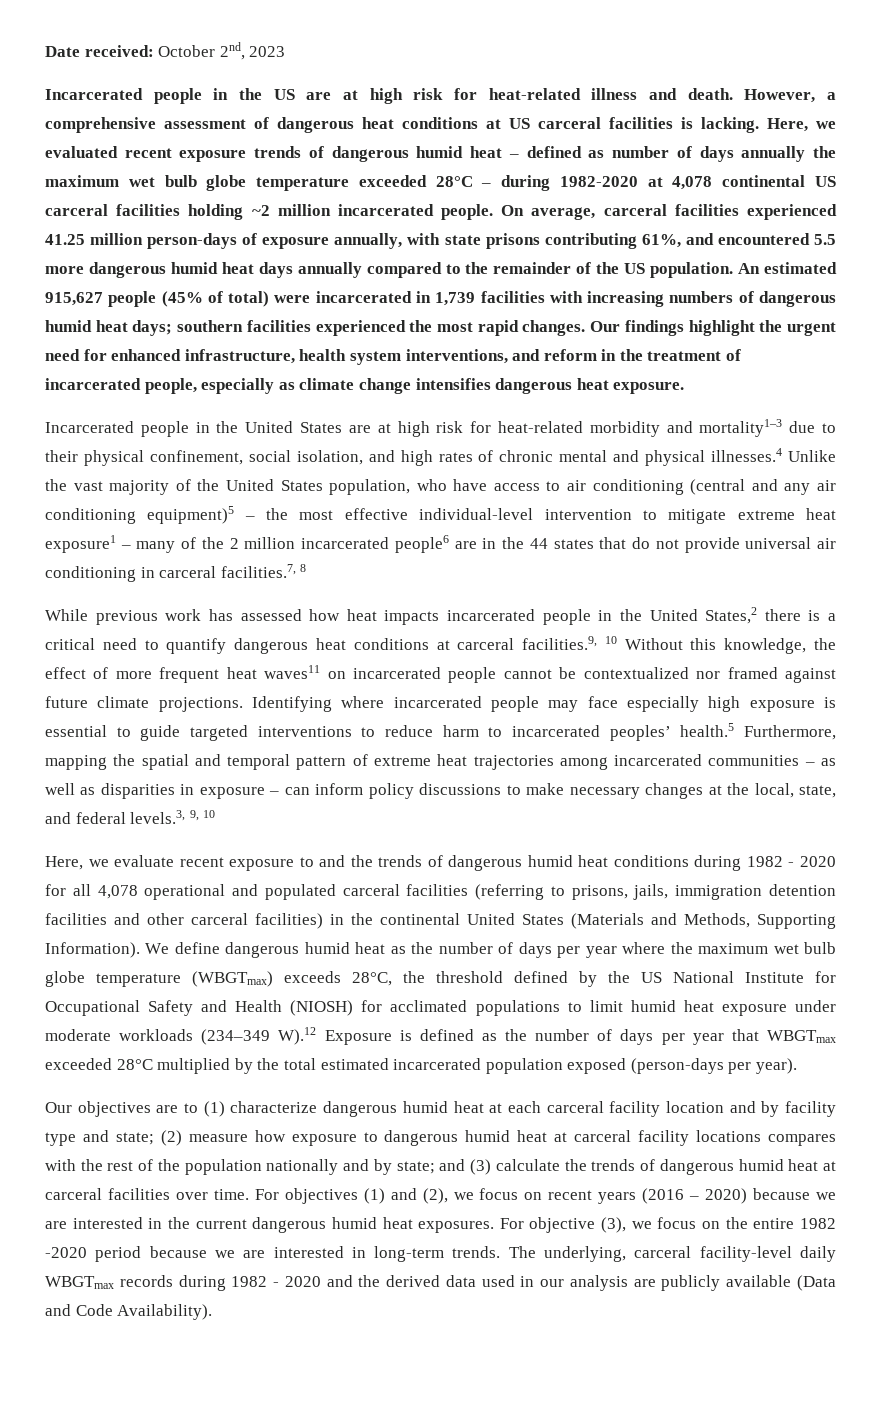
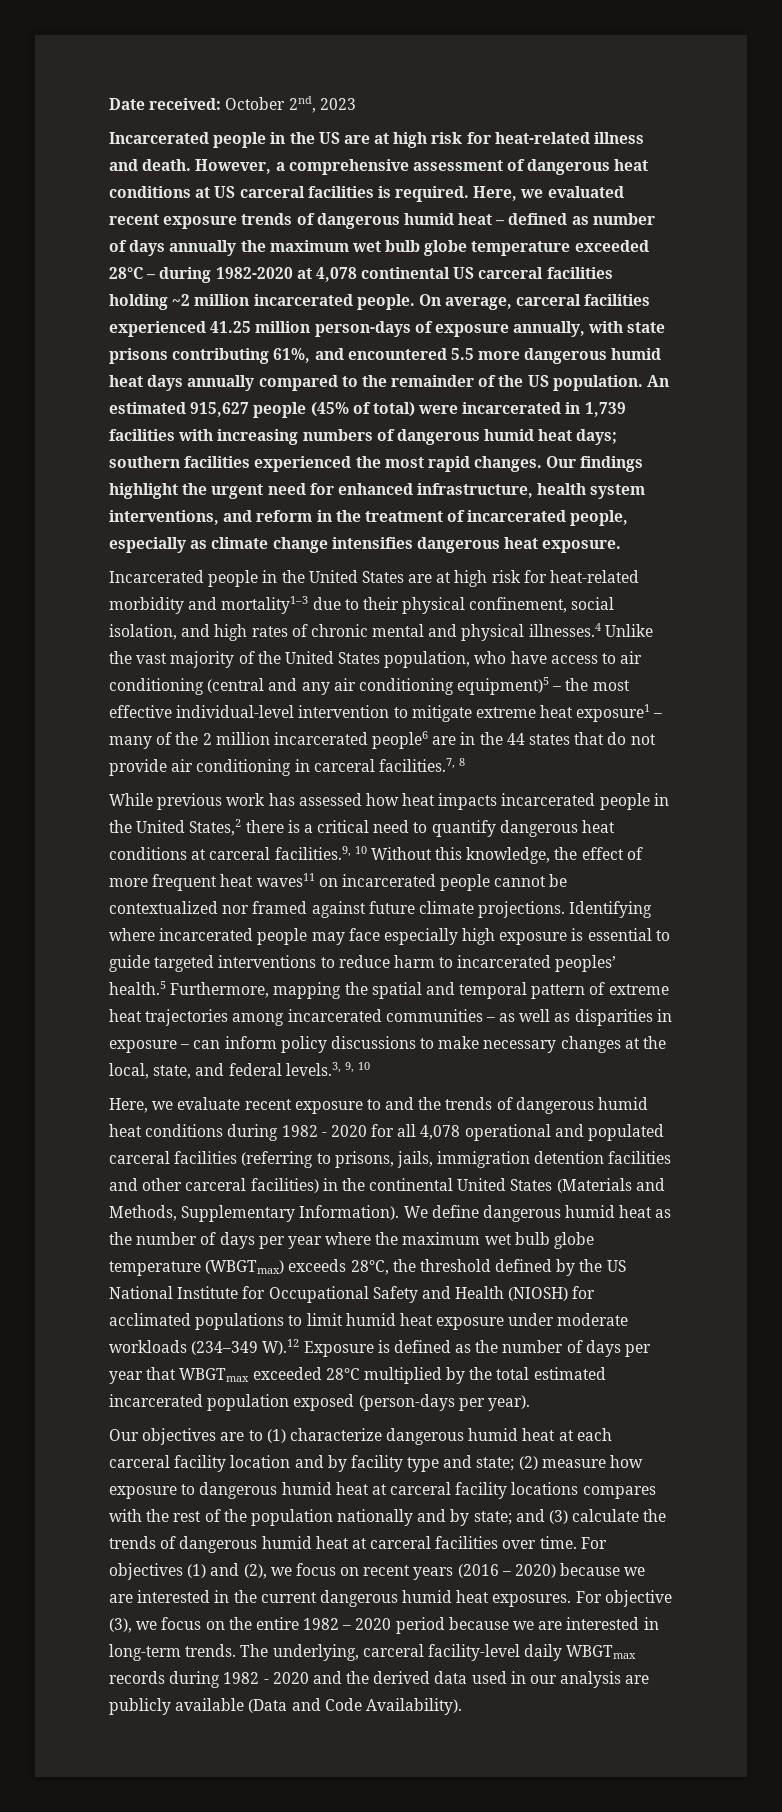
- However, a comprehensive assessment of dangerous heat conditions at US carceral facilities is lacking.
+ However, a comprehensive assessment of dangerous heat conditions at US carceral facilities is required.
- Incarcerated people in the United States are at high risk for heat-related morbidity and mortality1–3 due to their physical confinement, social isolation, and high rates of chronic mental and physical illnesses.4 Unlike the vast majority of the United States population, who have access to air conditioning (central and any air conditioning equipment)5 – the most effective individual-level intervention to mitigate extreme heat exposure1 – many of the 2 million incarcerated people6 are in the 44 states that do not provide universal air conditioning in carceral facilities.7, 8
+ Incarcerated people in the United States are at high risk for heat-related morbidity and mortality1–3 due to their physical confinement, social isolation, and high rates of chronic mental and physical illnesses.4 Unlike the vast majority of the United States population, who have access to air conditioning (central and any air conditioning equipment)5 – the most effective individual-level intervention to mitigate extreme heat exposure1 – many of the 2 million incarcerated people6 are in the 44 states that do not provide air conditioning in carceral facilities.7, 8
- Here, we evaluate recent exposure to and the trends of dangerous humid heat conditions during 1982 - 2020 for all 4,078 operational and populated carceral facilities (referring to prisons, jails, immigration detention facilities and other carceral facilities) in the continental United States (Materials and Methods, Supporting Information).
+ Here, we evaluate recent exposure to and the trends of dangerous humid heat conditions during 1982 - 2020 for all 4,078 operational and populated carceral facilities (referring to prisons, jails, immigration detention facilities and other carceral facilities) in the continental United States (Materials and Methods, Supplementary Information).
- For objective (3), we focus on the entire 1982 -2020 period because we are interested in long-term trends.
+ For objective (3), we focus on the entire 1982 – 2020 period because we are interested in long-term trends.

